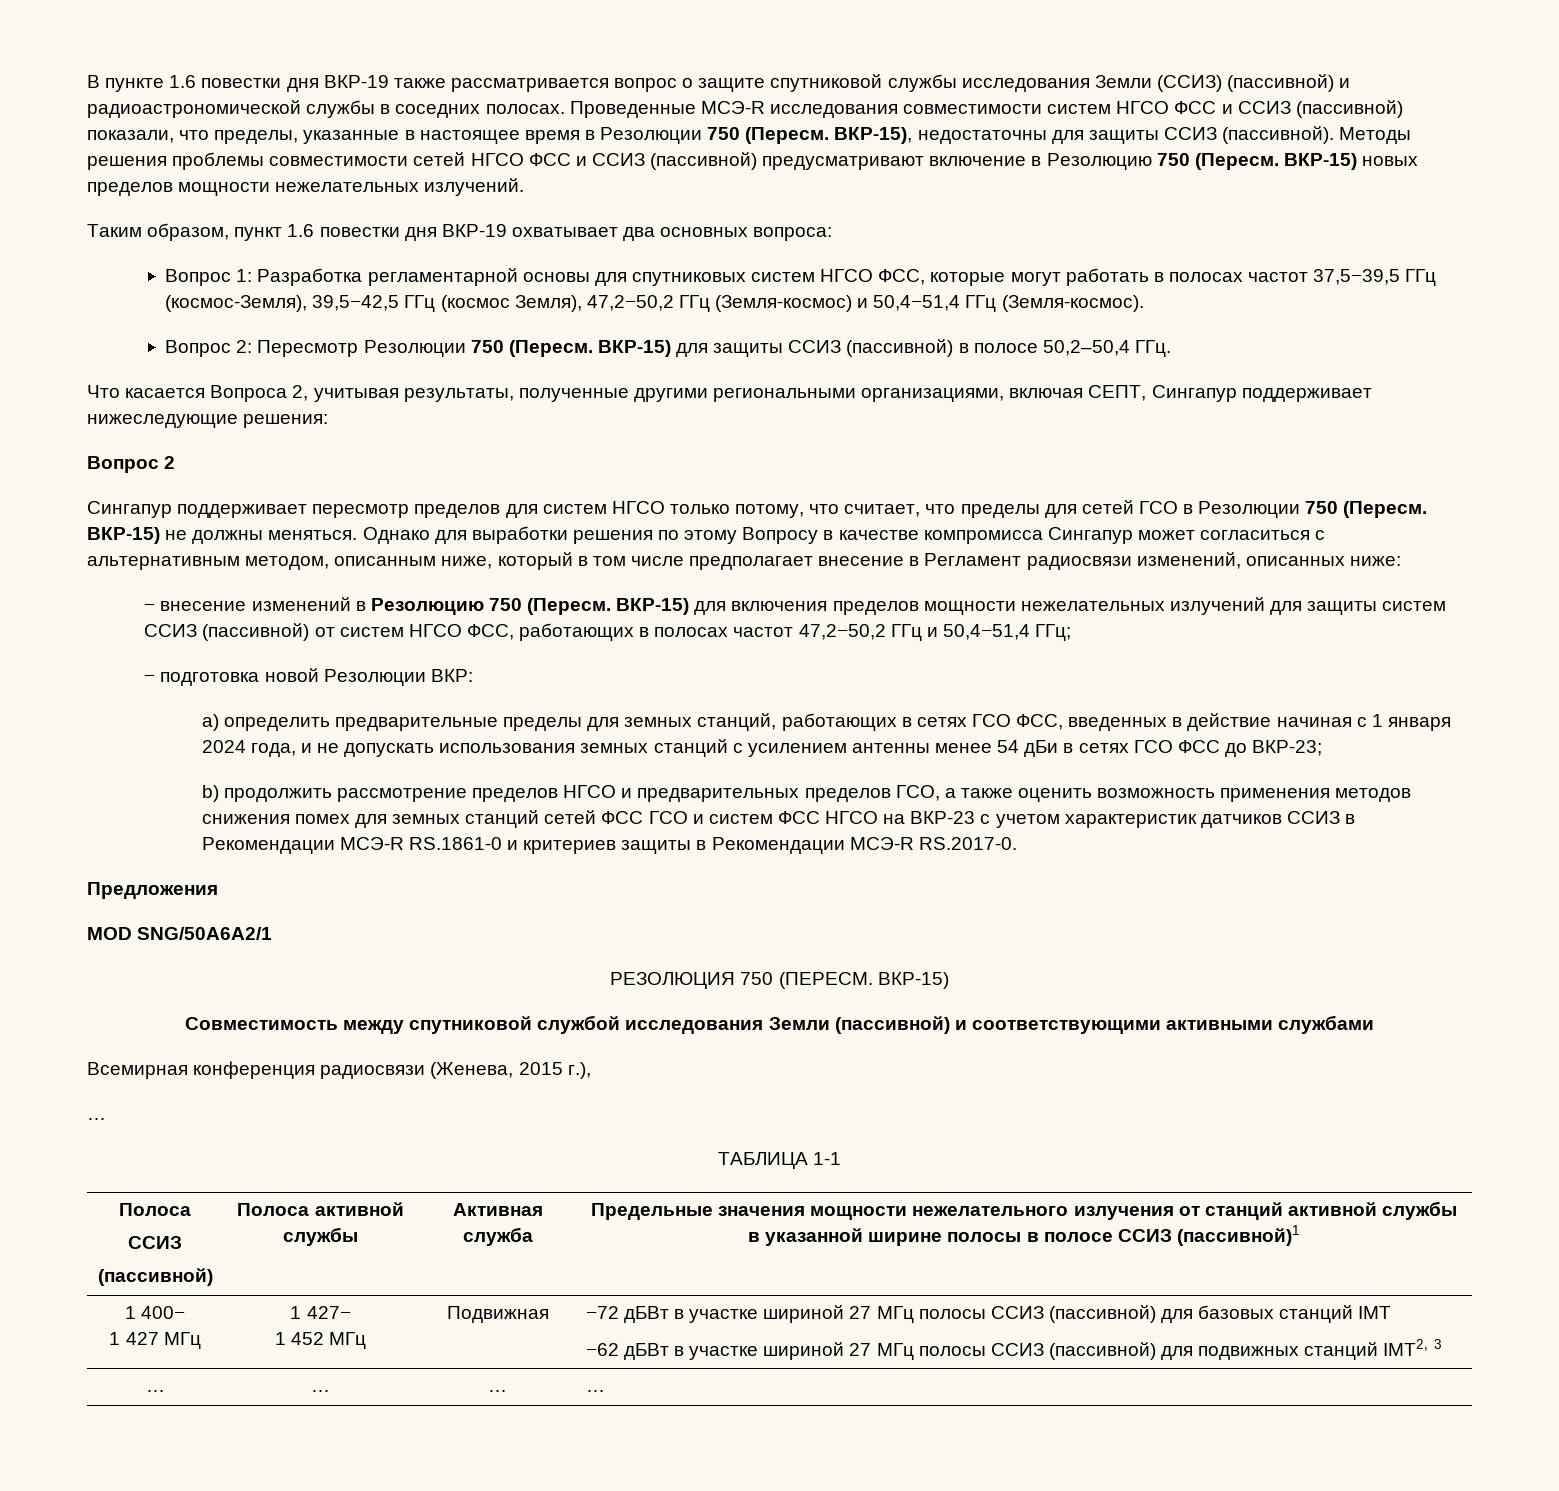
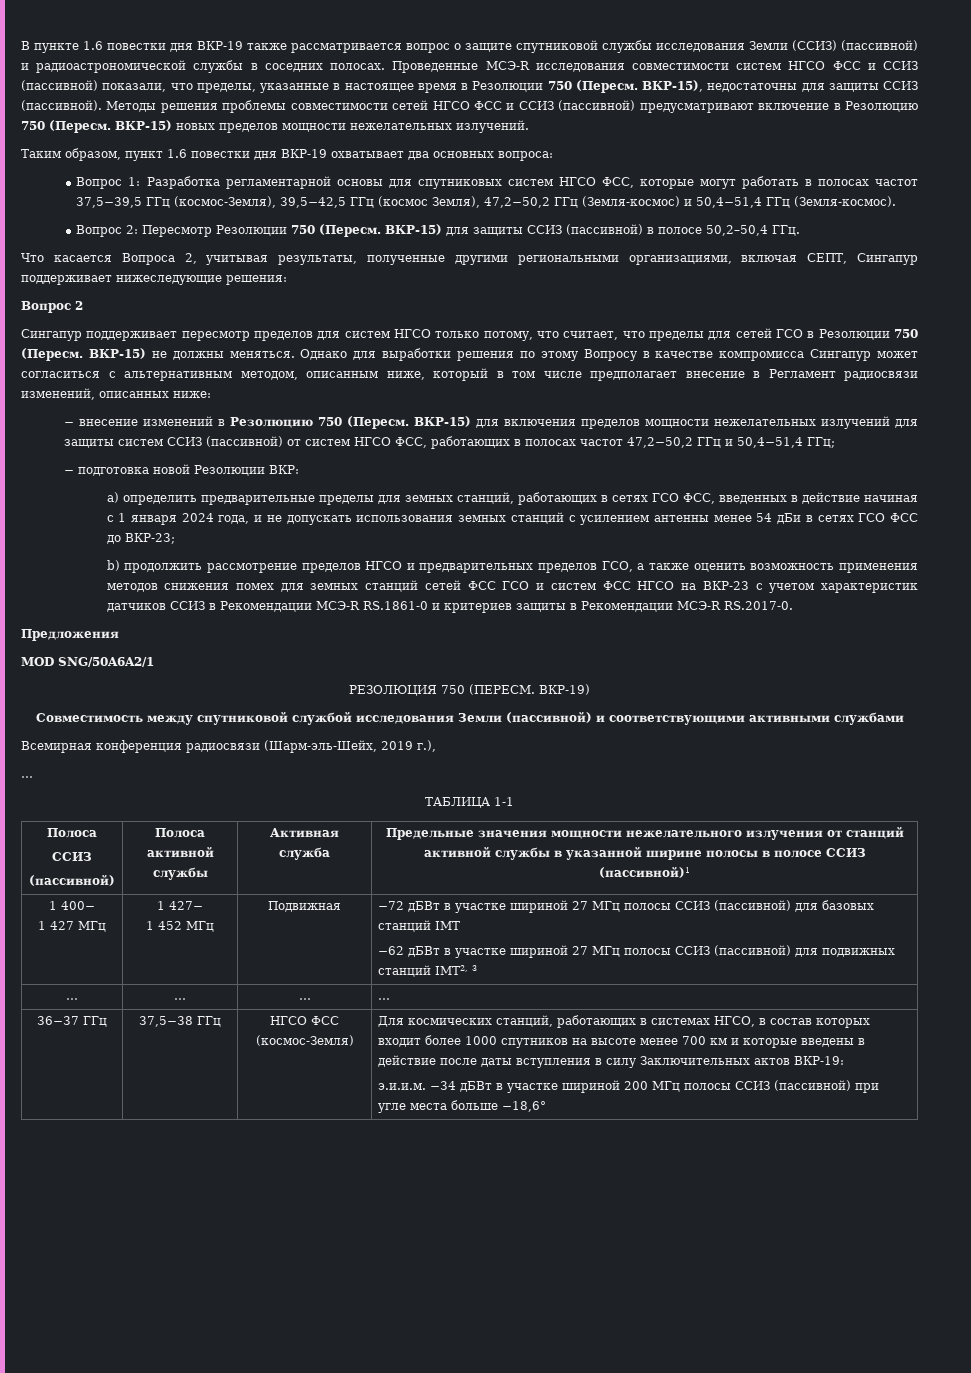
- РЕЗОЛЮЦИЯ 750 (ПЕРЕСМ. ВКР-15)
+ РЕЗОЛЮЦИЯ 750 (ПЕРЕСМ. ВКР-19)
- Всемирная конференция радиосвязи (Женева, 2015 г.),
+ Всемирная конференция радиосвязи (Шарм-эль-Шейх, 2019 г.),
+ 36−37 ГГц | 37,5−38 ГГц | НГСО ФСС (космос-Земля) | Для космических станций, работающих в системах НГСО, в состав которых входит более 1000 спутников на высоте менее 700 км и которые введены в действие после даты вступления в силу Заключительных актов ВКР-19:
+ э.и.и.м. −34 дБВт в участке шириной 200 МГц полосы ССИЗ (пассивной) при угле места больше −18,6°

